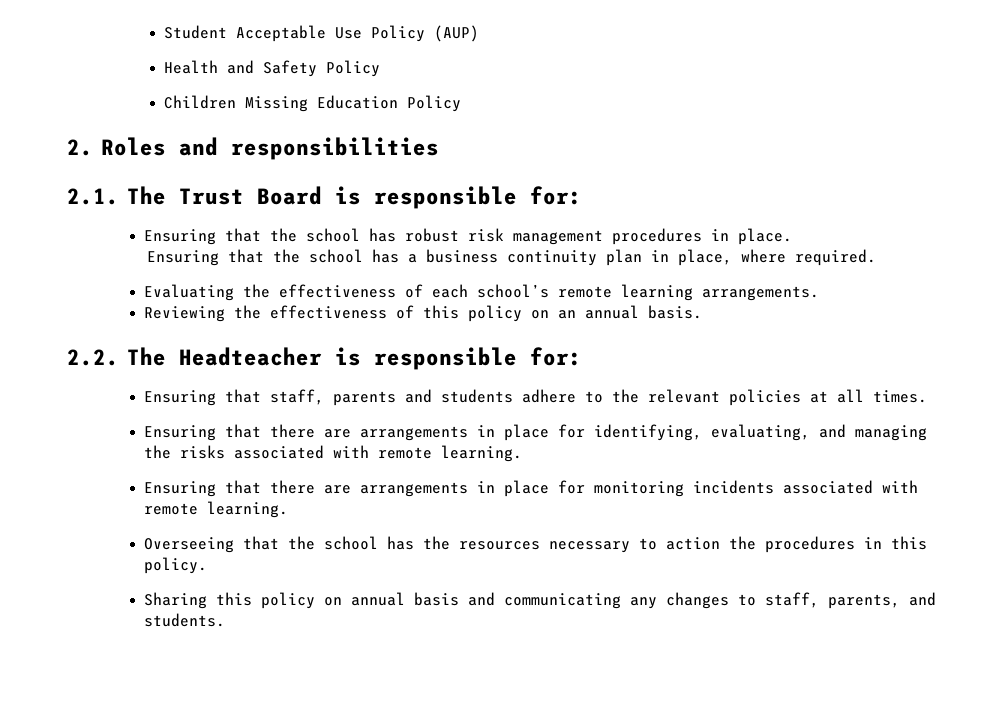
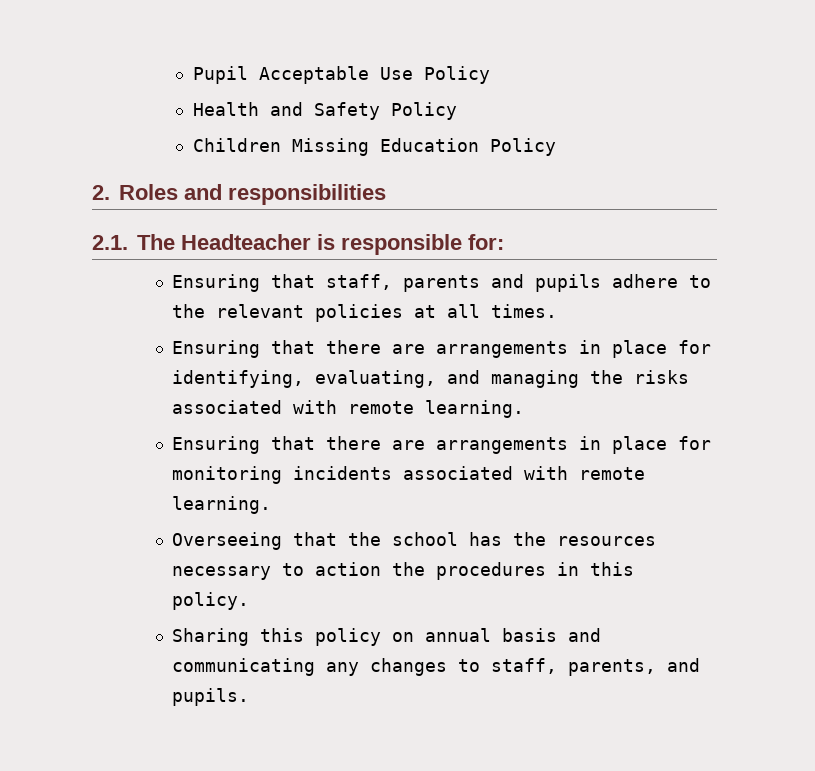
- Student Acceptable Use Policy (AUP)
+ Pupil Acceptable Use Policy
- 2.1. The Trust Board is responsible for:
- Ensuring that the school has robust risk management procedures in place.
- Ensuring that the school has a business continuity plan in place, where required.
- Evaluating the effectiveness of each school’s remote learning arrangements.
- Reviewing the effectiveness of this policy on an annual basis.
- 2.2. The Headteacher is responsible for:
+ 2.1. The Headteacher is responsible for:
- Ensuring that staff, parents and students adhere to the relevant policies at all times.
+ Ensuring that staff, parents and pupils adhere to the relevant policies at all times.
- Sharing this policy on annual basis and communicating any changes to staff, parents, and students.
+ Sharing this policy on annual basis and communicating any changes to staff, parents, and pupils.

